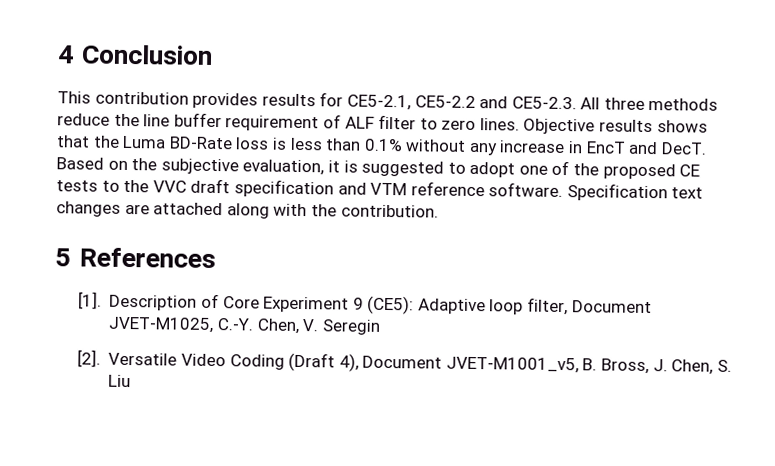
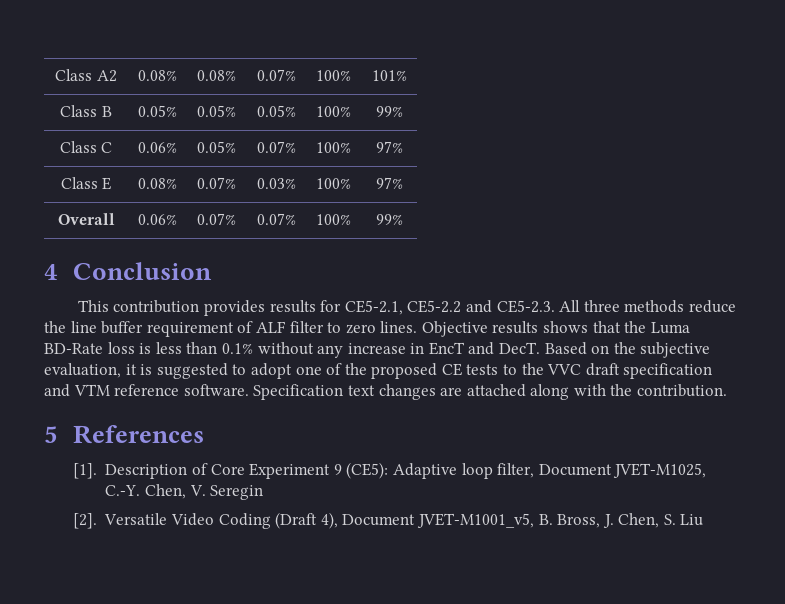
+ Class A2 | 0.08% | 0.08% | 0.07% | 100% | 101%
+ Class B | 0.05% | 0.05% | 0.05% | 100% | 99%
+ Class C | 0.06% | 0.05% | 0.07% | 100% | 97%
+ Class E | 0.08% | 0.07% | 0.03% | 100% | 97%
+ Overall | 0.06% | 0.07% | 0.07% | 100% | 99%

